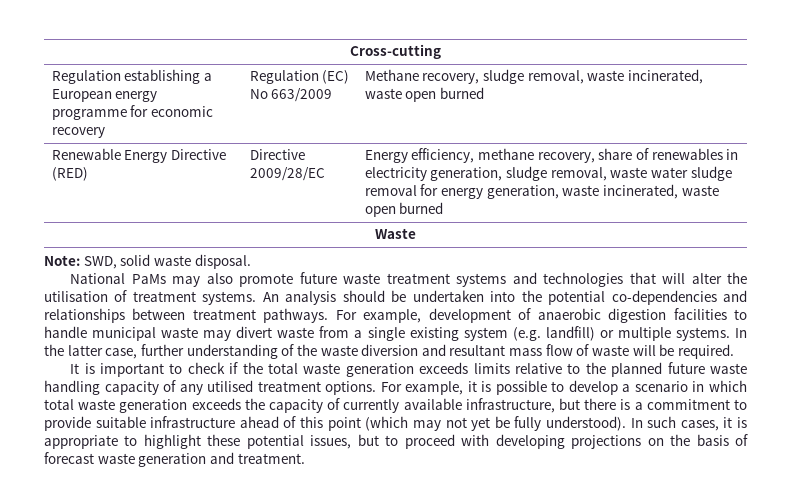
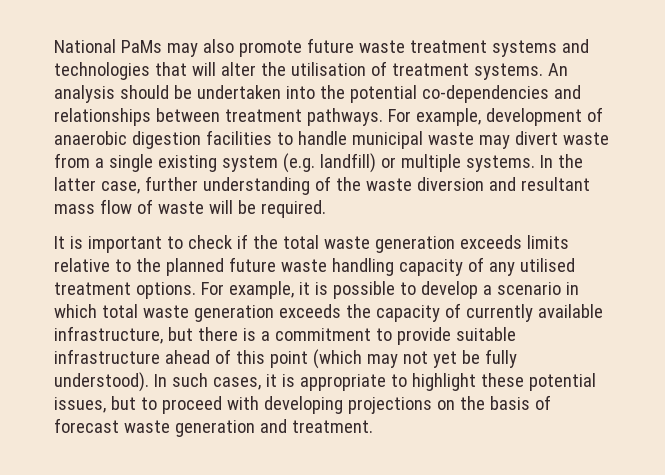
- Cross-cutting
- Regulation establishing a European energy programme for economic recovery | Regulation (EC) No 663/2009 | Methane recovery, sludge removal, waste incinerated, waste open burned
- Renewable Energy Directive (RED) | Directive 2009/28/EC | Energy efficiency, methane recovery, share of renewables in electricity generation, sludge removal, waste water sludge removal for energy generation, waste incinerated, waste open burned
- Waste
- Note: SWD, solid waste disposal.

